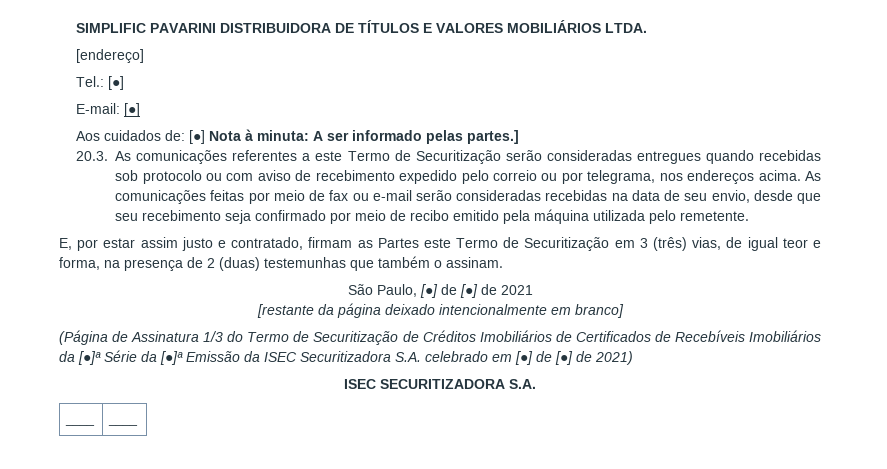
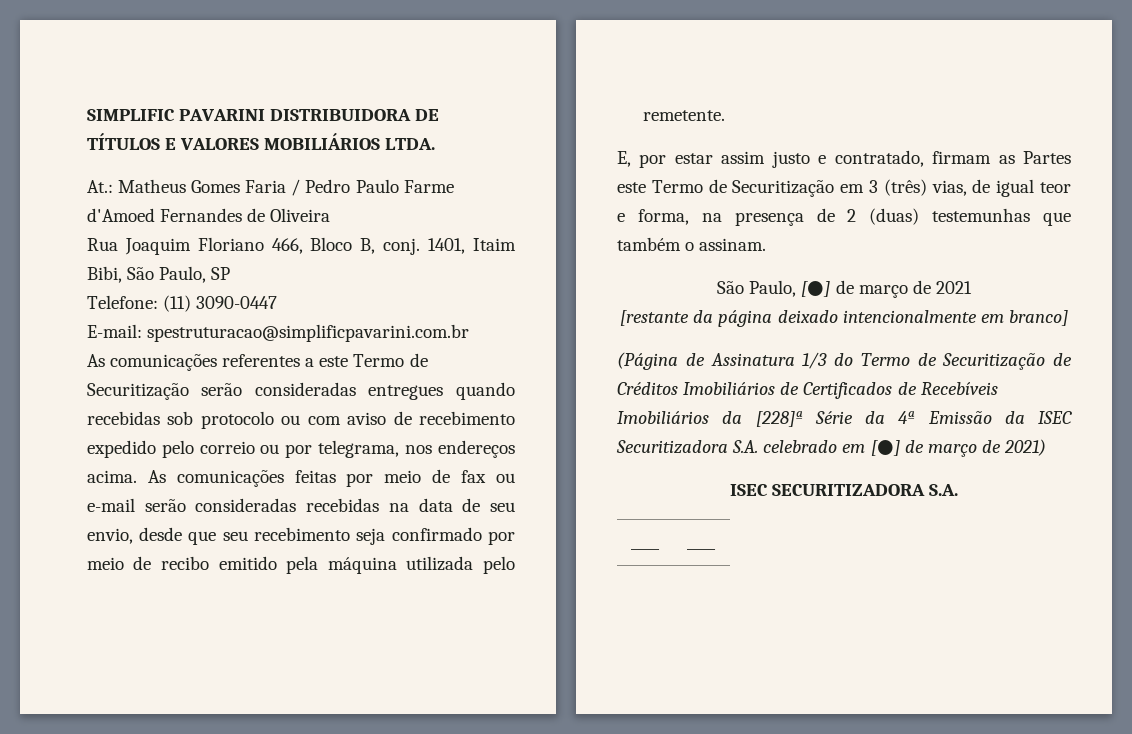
- [endereço]
- Tel.: [●]
- E-mail: [●]
- Aos cuidados de: [●] Nota à minuta: A ser informado pelas partes.]
- 20.3. As comunicações referentes a este Termo de Securitização serão consideradas entregues quando recebidas sob protocolo ou com aviso de recebimento expedido pelo correio ou por telegrama, nos endereços acima.
+ At.: Matheus Gomes Faria / Pedro Paulo Farme d'Amoed Fernandes de Oliveira
+ Rua Joaquim Floriano 466, Bloco B, conj. 1401, Itaim Bibi, São Paulo, SP
+ Telefone: (11) 3090-0447
+ E-mail: spestruturacao@simplificpavarini.com.br
+ As comunicações referentes a este Termo de Securitização serão consideradas entregues quando recebidas sob protocolo ou com aviso de recebimento expedido pelo correio ou por telegrama, nos endereços acima.
- São Paulo, [●] de [●] de 2021
+ São Paulo, [●] de março de 2021
- (Página de Assinatura 1/3 do Termo de Securitização de Créditos Imobiliários de Certificados de Recebíveis Imobiliários da [●]ª Série da [●]ª Emissão da ISEC Securitizadora S.A. celebrado em [●] de [●] de 2021)
+ (Página de Assinatura 1/3 do Termo de Securitização de Créditos Imobiliários de Certificados de Recebíveis Imobiliários da [228]ª Série da 4ª Emissão da ISEC Securitizadora S.A. celebrado em [●] de março de 2021)

